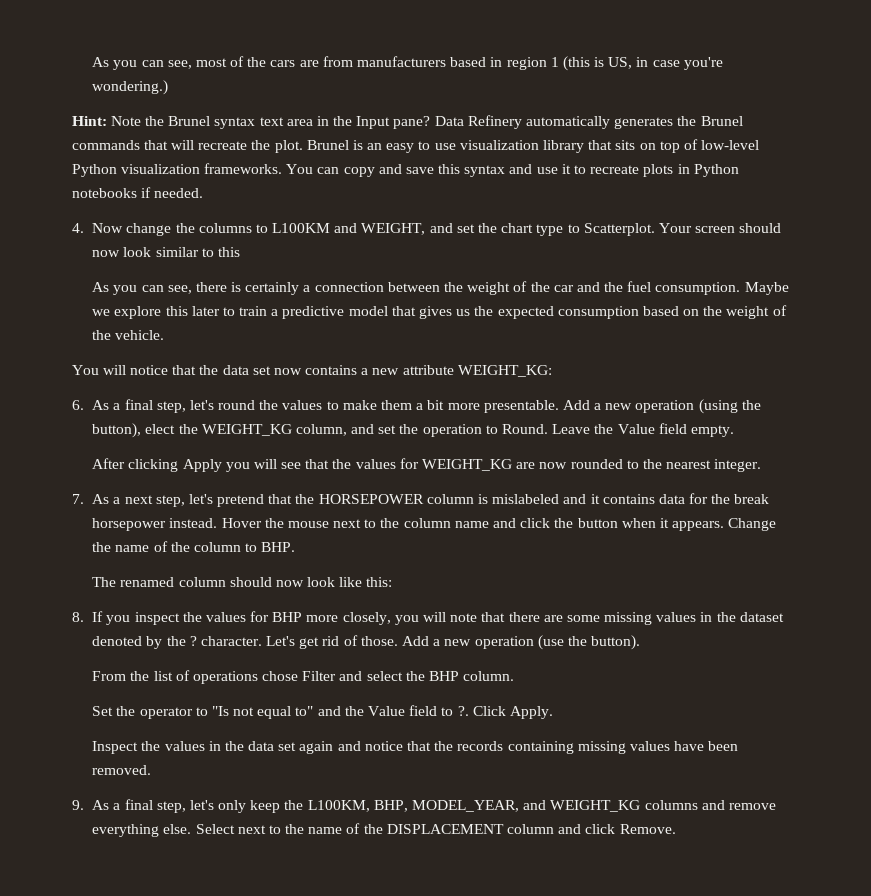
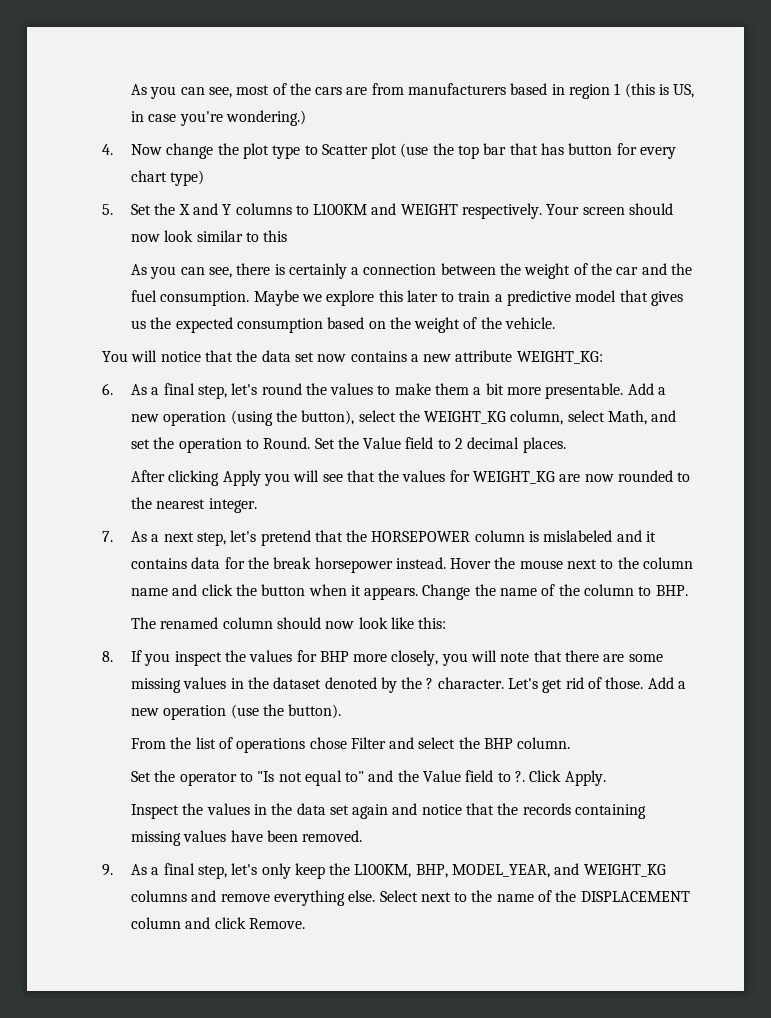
- Hint: Note the Brunel syntax text area in the Input pane? Data Refinery automatically generates the Brunel commands that will recreate the plot. Brunel is an easy to use visualization library that sits on top of low-level Python visualization frameworks. You can copy and save this syntax and use it to recreate plots in Python notebooks if needed.
- 4. Now change the columns to L100KM and WEIGHT, and set the chart type to Scatterplot.
+ 4. Now change the plot type to Scatter plot (use the top bar that has button for every chart type)
+ 5. Set the X and Y columns to L100KM and WEIGHT respectively.
- Add a new operation (using the button), elect the WEIGHT_KG column, and set the operation to Round.
+ Add a new operation (using the button), select the WEIGHT_KG column, select Math, and set the operation to Round.
- Leave the Value field empty.
+ Set the Value field to 2 decimal places.

